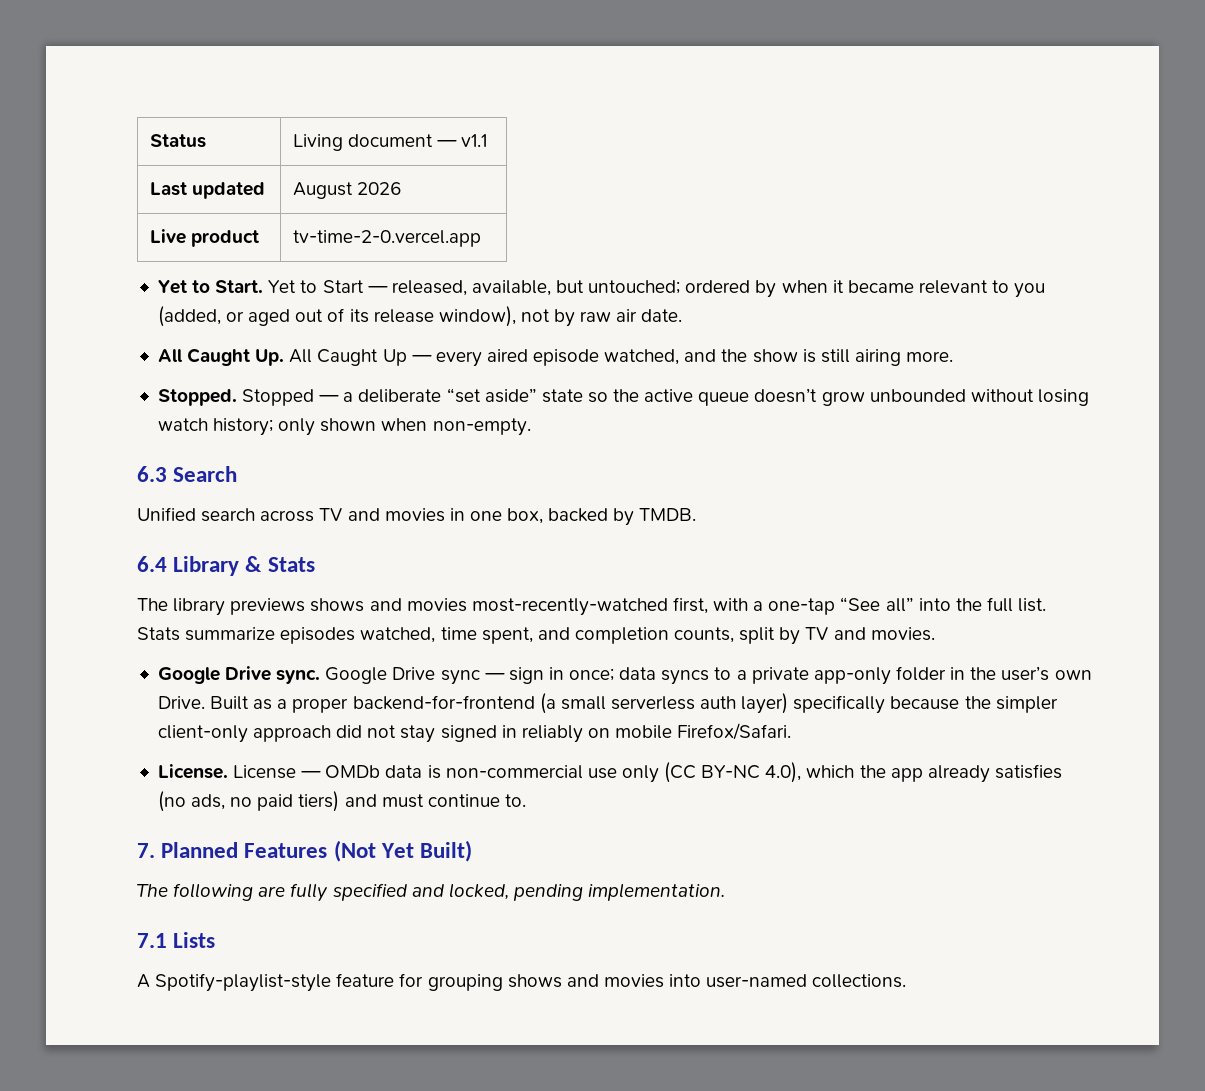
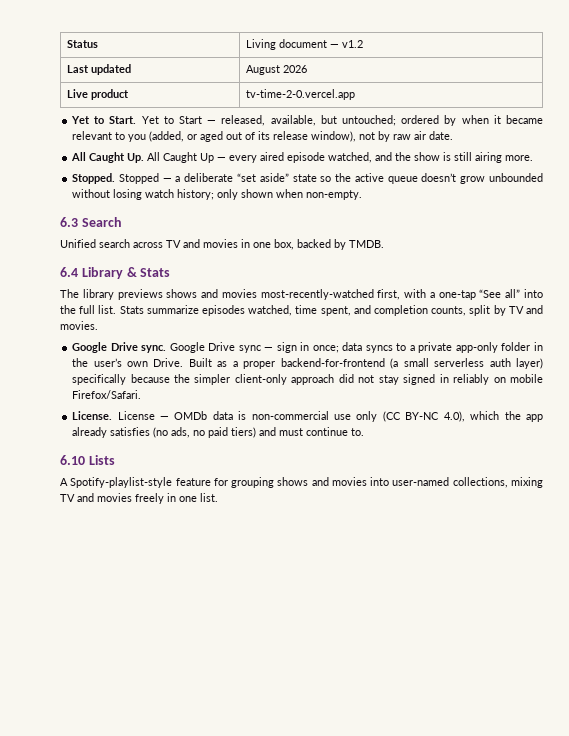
- Status | Living document — v1.1
+ Status | Living document — v1.2
- 7. Planned Features (Not Yet Built)
- The following are fully specified and locked, pending implementation.
- 7.1 Lists
+ 6.10 Lists
- A Spotify-playlist-style feature for grouping shows and movies into user-named collections.
+ A Spotify-playlist-style feature for grouping shows and movies into user-named collections, mixing TV and movies freely in one list.

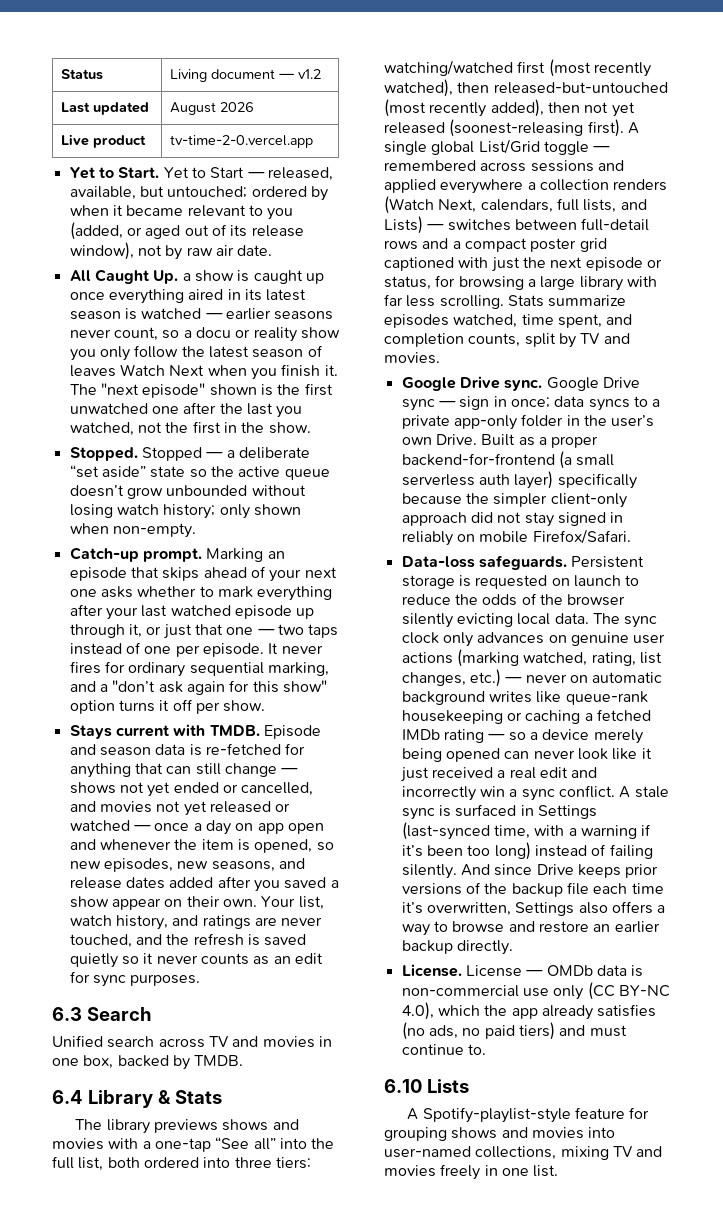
- All Caught Up. All Caught Up — every aired episode watched, and the show is still airing more.
+ All Caught Up. a show is caught up once everything aired in its latest season is watched — earlier seasons never count, so a docu or reality show you only follow the latest season of leaves Watch Next when you finish it. The "next episode" shown is the first unwatched one after the last you watched, not the first in the show.
+ Catch-up prompt. Marking an episode that skips ahead of your next one asks whether to mark everything after your last watched episode up through it, or just that one — two taps instead of one per episode. It never fires for ordinary sequential marking, and a "don’t ask again for this show" option turns it off per show.
+ Stays current with TMDB. Episode and season data is re-fetched for anything that can still change — shows not yet ended or cancelled, and movies not yet released or watched — once a day on app open and whenever the item is opened, so new episodes, new seasons, and release dates added after you saved a show appear on their own. Your list, watch history, and ratings are never touched, and the refresh is saved quietly so it never counts as an edit for sync purposes.
- The library previews shows and movies most-recently-watched first, with a one-tap “See all” into the full list.
+ The library previews shows and movies with a one-tap “See all” into the full list, both ordered into three tiers: watching/watched first (most recently watched), then released-but-untouched (most recently added), then not yet released (soonest-releasing first). A single global List/Grid toggle — remembered across sessions and applied everywhere a collection renders (Watch Next, calendars, full lists, and Lists) — switches between full-detail rows and a compact poster grid captioned with just the next episode or status, for browsing a large library with far less scrolling.
+ Data-loss safeguards. Persistent storage is requested on launch to reduce the odds of the browser silently evicting local data. The sync clock only advances on genuine user actions (marking watched, rating, list changes, etc.) — never on automatic background writes like queue-rank housekeeping or caching a fetched IMDb rating — so a device merely being opened can never look like it just received a real edit and incorrectly win a sync conflict. A stale sync is surfaced in Settings (last-synced time, with a warning if it’s been too long) instead of failing silently. And since Drive keeps prior versions of the backup file each time it’s overwritten, Settings also offers a way to browse and restore an earlier backup directly.

